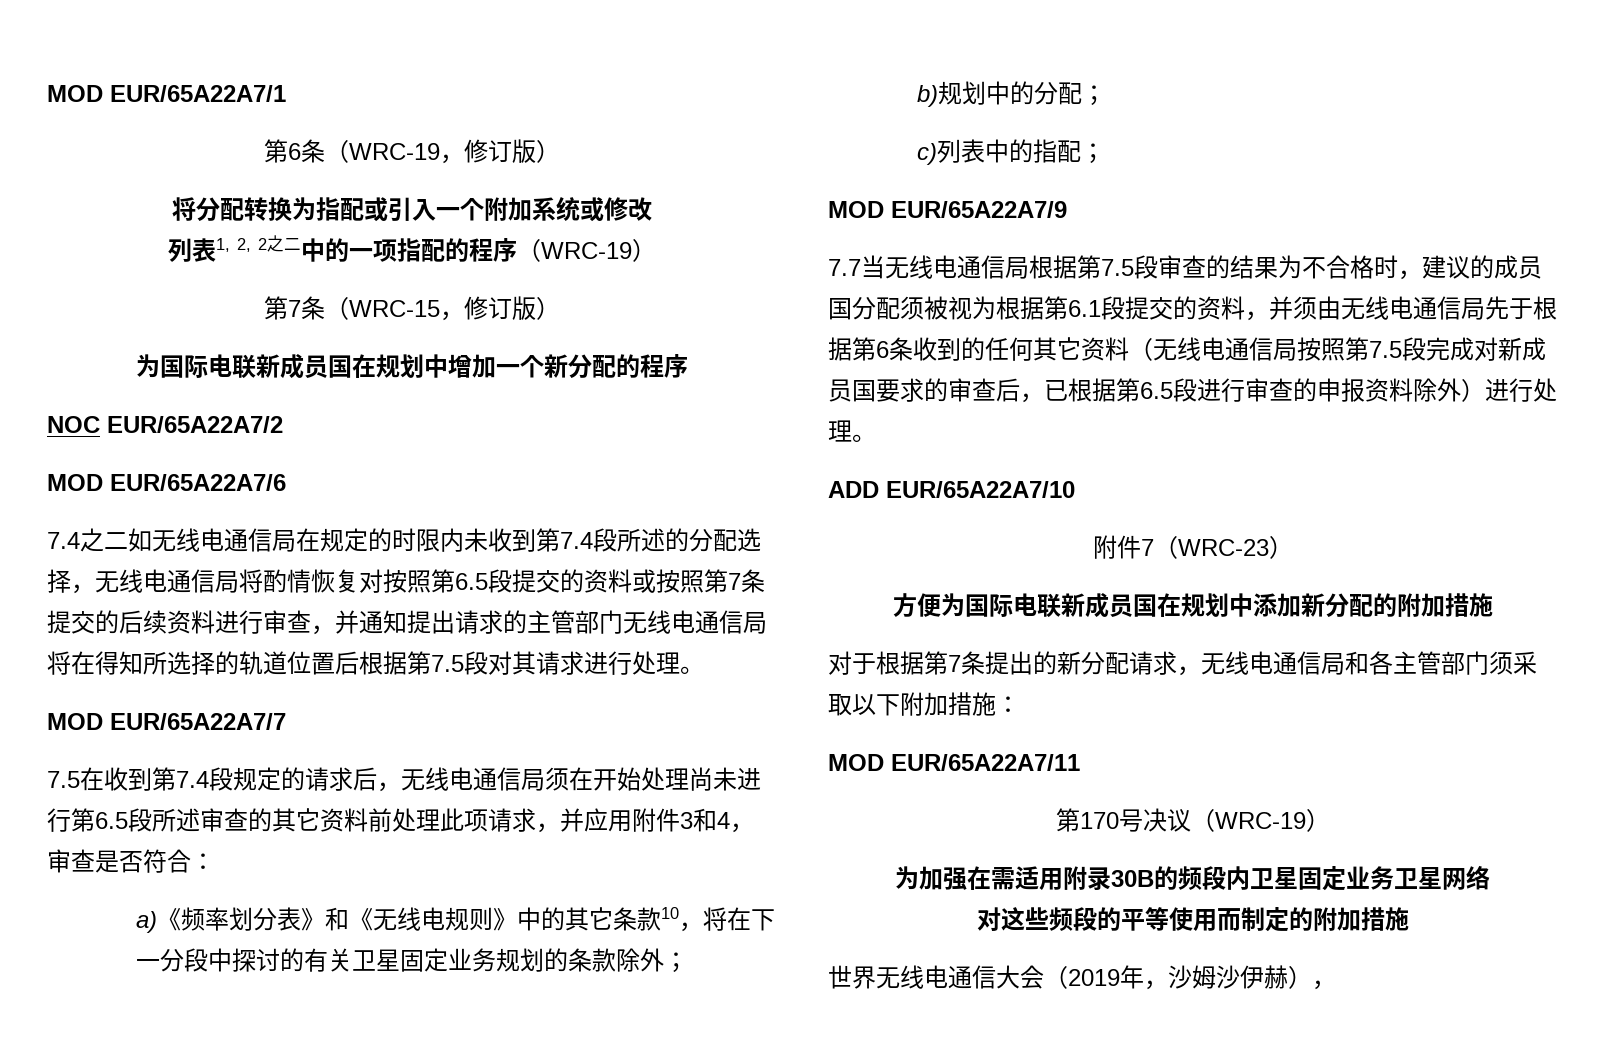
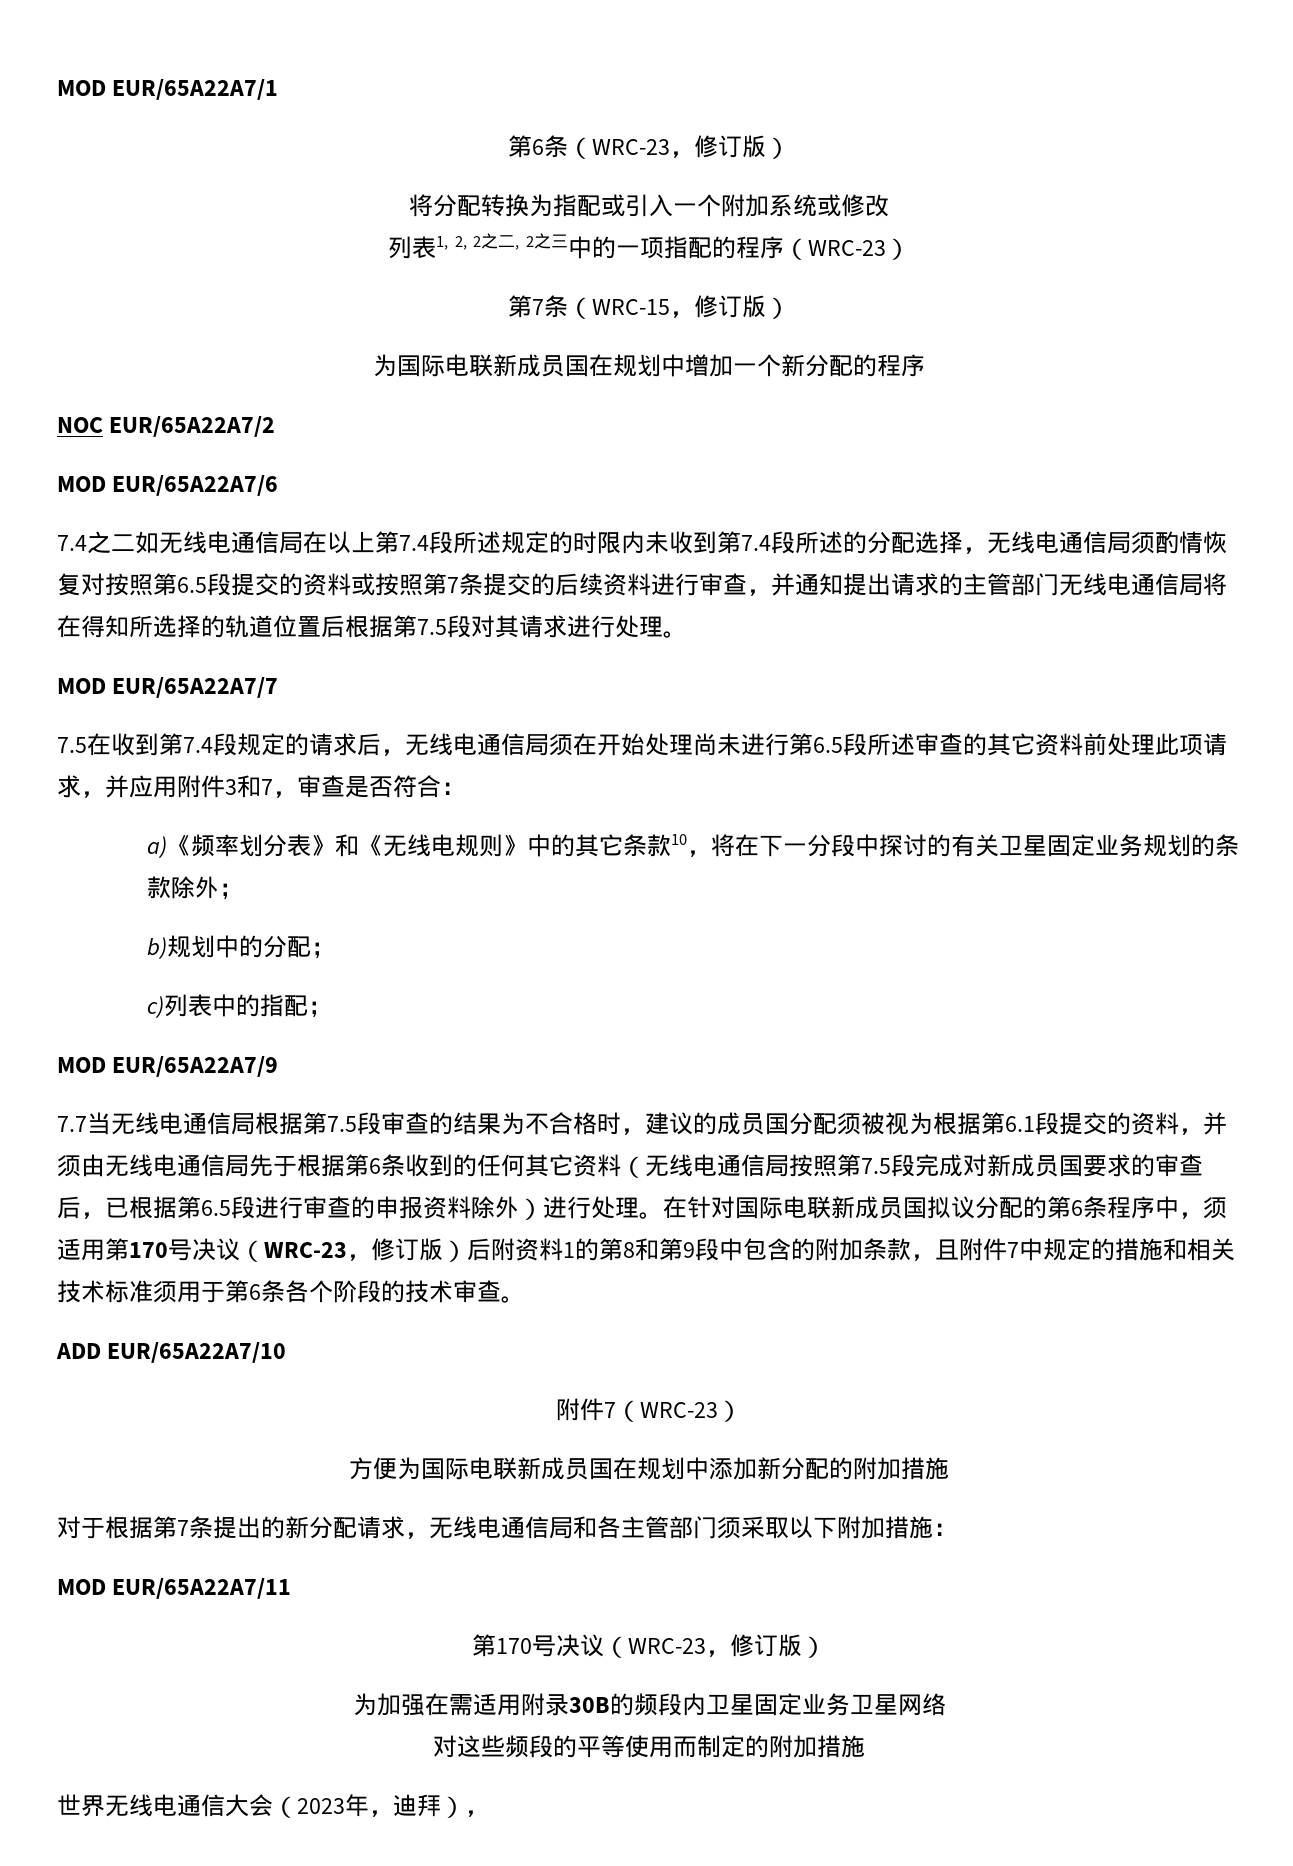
- 第6条（WRC-19，修订版）
+ 第6条（WRC-23，修订版）
- 列表1, 2, 2之二中的一项指配的程序（WRC-19）
+ 列表1, 2, 2之二, 2之三中的一项指配的程序（WRC-23）
- 7.4之二如无线电通信局在规定的时限内未收到第7.4段所述的分配选择，无线电通信局将酌情恢复对按照第6.5段提交的资料或按照第7条提交的后续资料进行审查，并通知提出请求的主管部门无线电通信局将在得知所选择的轨道位置后根据第7.5段对其请求进行处理。
+ 7.4之二如无线电通信局在以上第7.4段所述规定的时限内未收到第7.4段所述的分配选择，无线电通信局须酌情恢复对按照第6.5段提交的资料或按照第7条提交的后续资料进行审查，并通知提出请求的主管部门无线电通信局将在得知所选择的轨道位置后根据第7.5段对其请求进行处理。
- 7.5在收到第7.4段规定的请求后，无线电通信局须在开始处理尚未进行第6.5段所述审查的其它资料前处理此项请求，并应用附件3和4，审查是否符合：
+ 7.5在收到第7.4段规定的请求后，无线电通信局须在开始处理尚未进行第6.5段所述审查的其它资料前处理此项请求，并应用附件3和7，审查是否符合：
+ 在针对国际电联新成员国拟议分配的第6条程序中，须适用第170号决议（WRC-23，修订版）后附资料1的第8和第9段中包含的附加条款，且附件7中规定的措施和相关技术标准须用于第6条各个阶段的技术审查。
  MOD EUR/65A22A7/11
- 第170号决议（WRC-19）
+ 第170号决议（WRC-23，修订版）
- 世界无线电通信大会（2019年，沙姆沙伊赫），
+ 世界无线电通信大会（2023年，迪拜），

